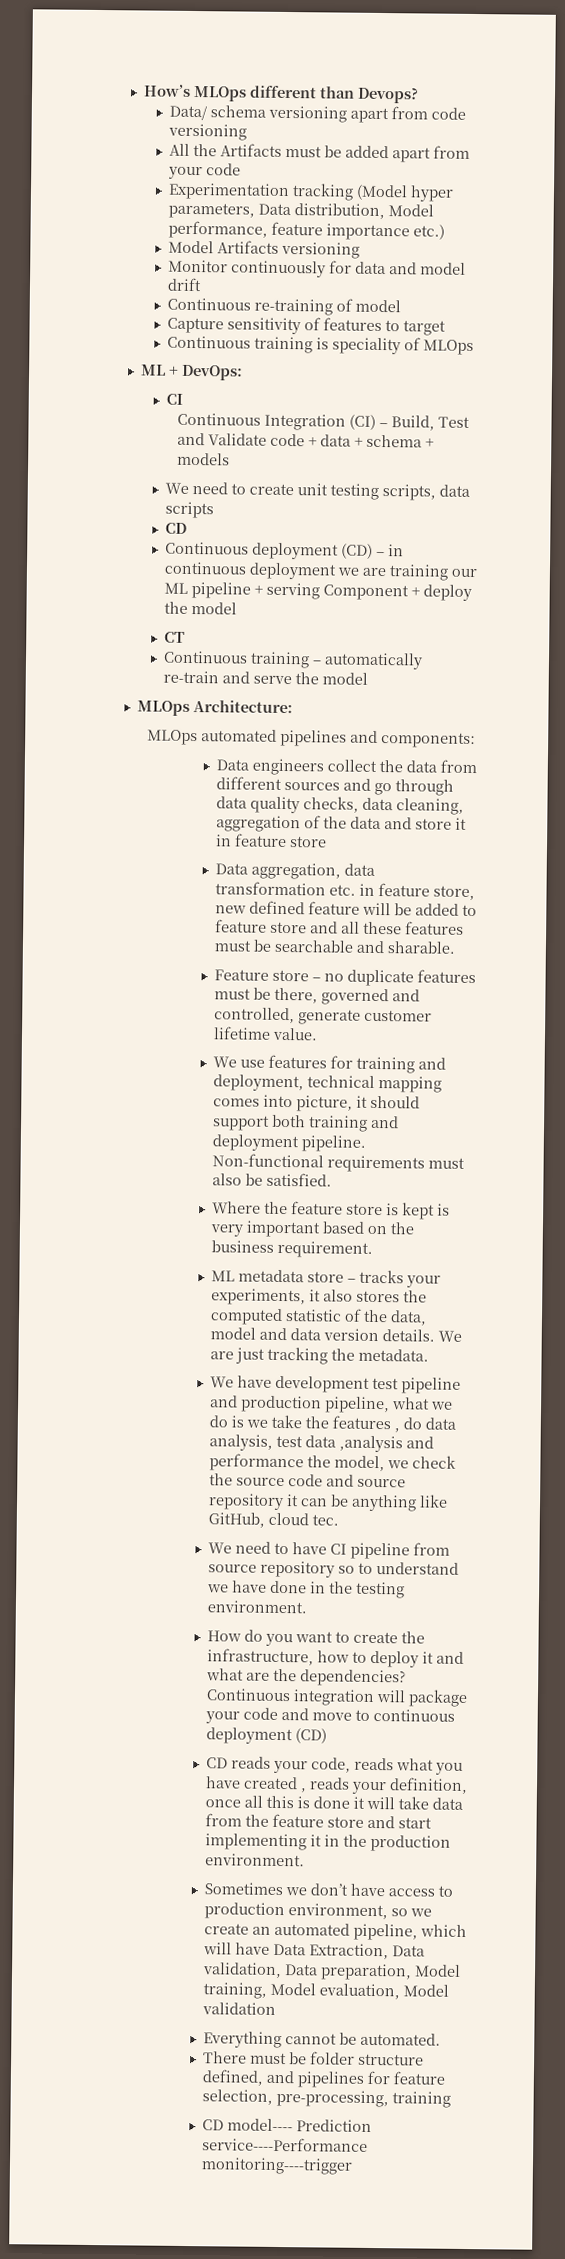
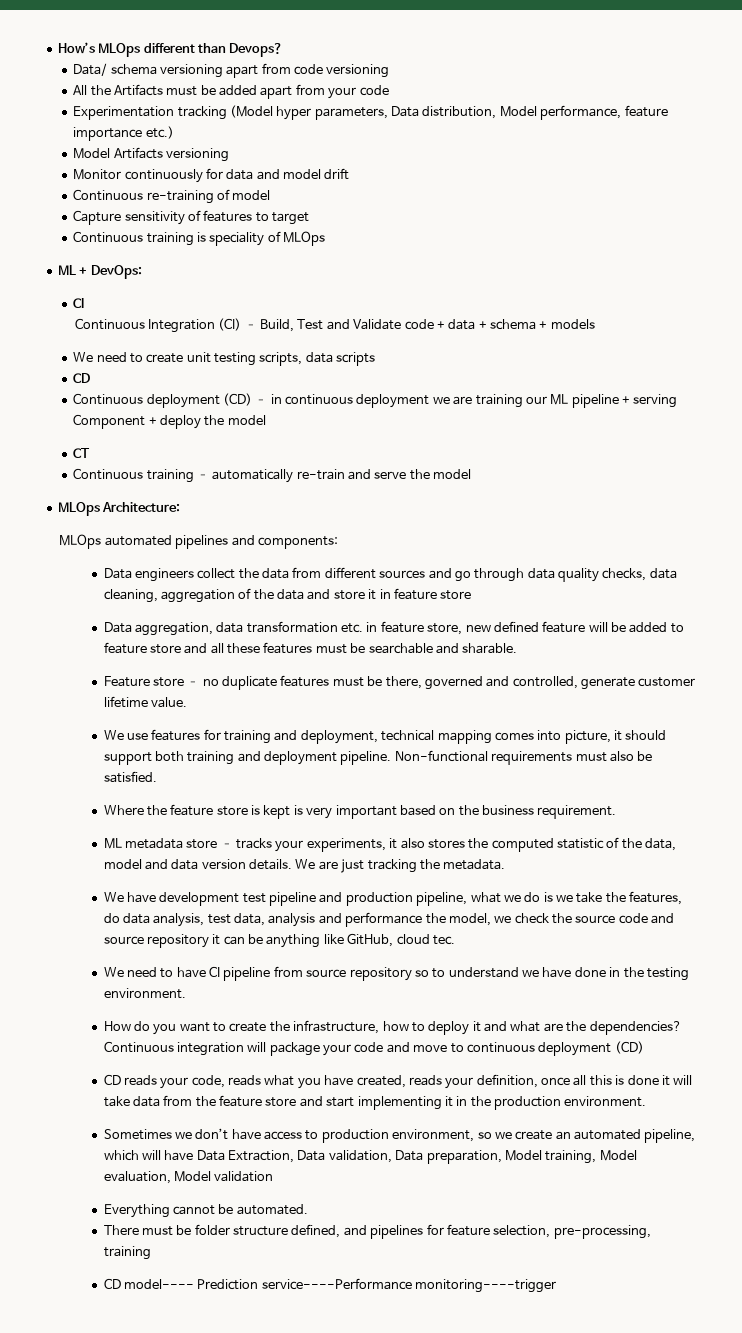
- We have development test pipeline and production pipeline, what we do is we take the features , do data analysis, test data ,analysis and performance the model, we check the source code and source repository it can be anything like GitHub, cloud tec.
+ We have development test pipeline and production pipeline, what we do is we take the features, do data analysis, test data, analysis and performance the model, we check the source code and source repository it can be anything like GitHub, cloud tec.
- CD reads your code, reads what you have created , reads your definition, once all this is done it will take data from the feature store and start implementing it in the production environment.
+ CD reads your code, reads what you have created, reads your definition, once all this is done it will take data from the feature store and start implementing it in the production environment.

